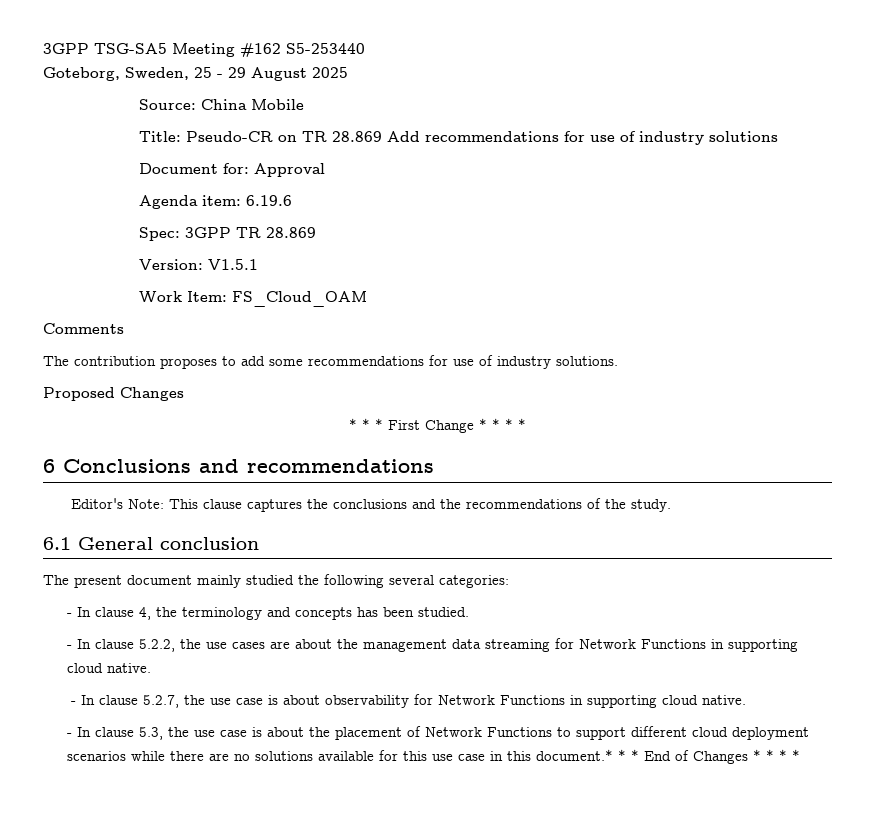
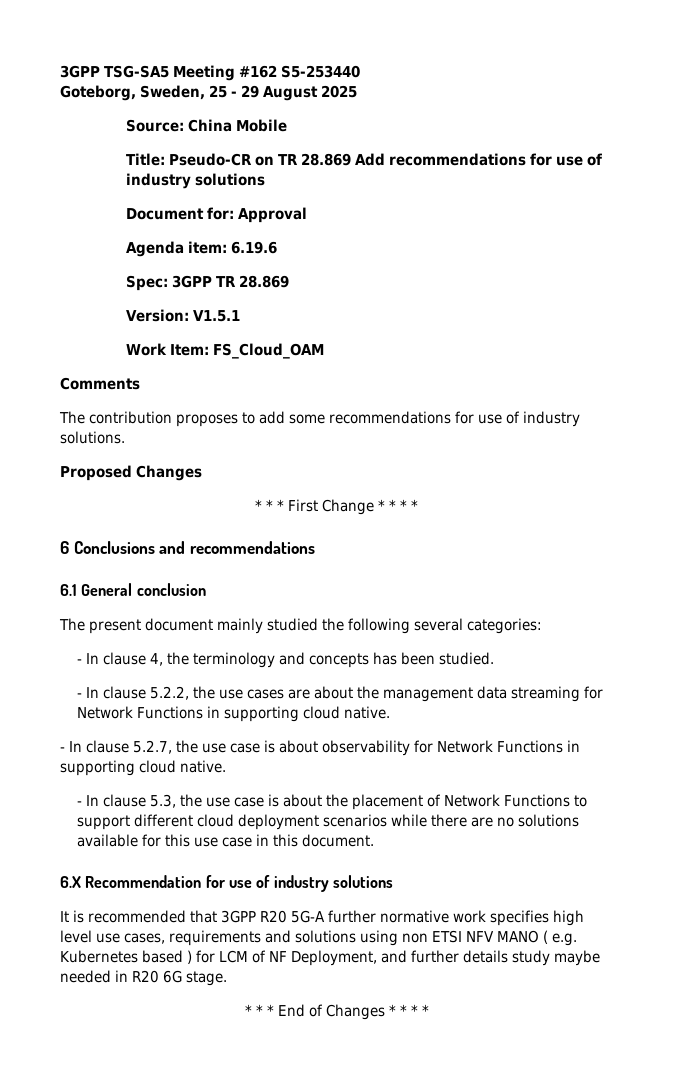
- Editor's Note: This clause captures the conclusions and the recommendations of the study.
- - In clause 5.3, the use case is about the placement of Network Functions to support different cloud deployment scenarios while there are no solutions available for this use case in this document.* * * End of Changes * * * *
+ - In clause 5.3, the use case is about the placement of Network Functions to support different cloud deployment scenarios while there are no solutions available for this use case in this document.
+ 6.X Recommendation for use of industry solutions
+ It is recommended that 3GPP R20 5G-A further normative work specifies high level use cases, requirements and solutions using non ETSI NFV MANO ( e.g. Kubernetes based ) for LCM of NF Deployment, and further details study maybe needed in R20 6G stage.
+ * * * End of Changes * * * *

